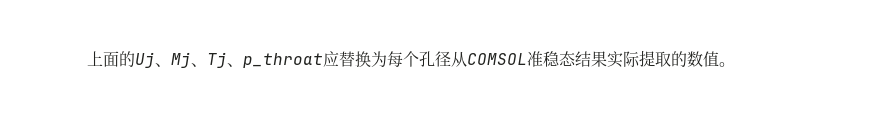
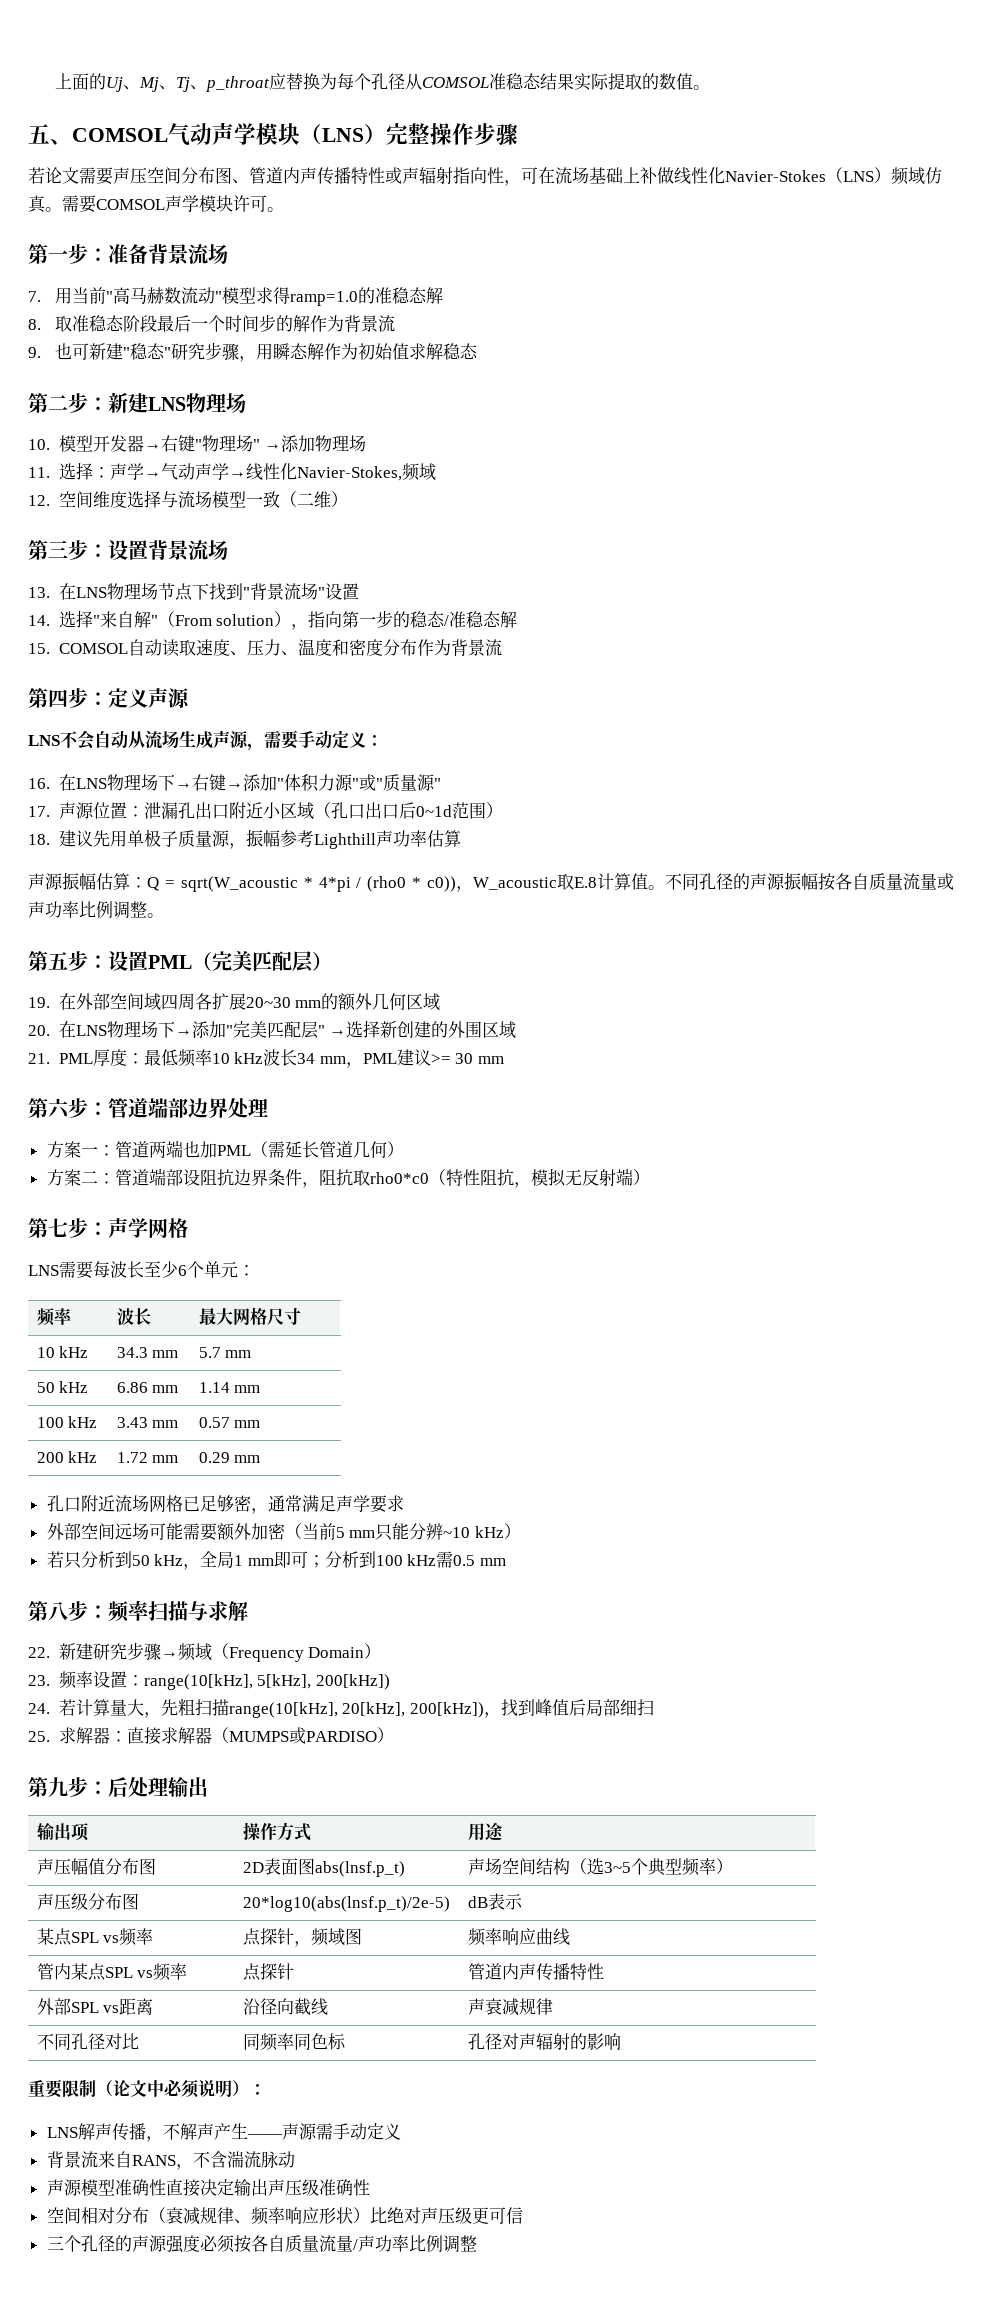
+ 五、COMSOL气动声学模块（LNS）完整操作步骤
+ 若论文需要声压空间分布图、管道内声传播特性或声辐射指向性，可在流场基础上补做线性化Navier-Stokes（LNS）频域仿真。需要COMSOL声学模块许可。
+ 第一步：准备背景流场
+ 7.用当前"高马赫数流动"模型求得ramp=1.0的准稳态解
+ 8.取准稳态阶段最后一个时间步的解作为背景流
+ 9.也可新建"稳态"研究步骤，用瞬态解作为初始值求解稳态
+ 第二步：新建LNS物理场
+ 10.模型开发器→右键"物理场" →添加物理场
+ 11.选择：声学→气动声学→线性化Navier-Stokes,频域
+ 12.空间维度选择与流场模型一致（二维）
+ 第三步：设置背景流场
+ 13.在LNS物理场节点下找到"背景流场"设置
+ 14.选择"来自解"（From solution），指向第一步的稳态/准稳态解
+ 15. COMSOL自动读取速度、压力、温度和密度分布作为背景流
+ 第四步：定义声源
+ LNS不会自动从流场生成声源，需要手动定义：
+ 16.在LNS物理场下→右键→添加"体积力源"或"质量源"
+ 17.声源位置：泄漏孔出口附近小区域（孔口出口后0~1d范围）
+ 18.建议先用单极子质量源，振幅参考Lighthill声功率估算
+ 声源振幅估算：Q = sqrt(W_acoustic * 4*pi / (rho0 * c0))，W_acoustic取E.8计算值。不同孔径的声源振幅按各自质量流量或声功率比例调整。
+ 第五步：设置PML（完美匹配层）
+ 19.在外部空间域四周各扩展20~30 mm的额外几何区域
+ 20.在LNS物理场下→添加"完美匹配层" →选择新创建的外围区域
+ 21. PML厚度：最低频率10 kHz波长34 mm，PML建议>= 30 mm
+ 第六步：管道端部边界处理
+ 方案一：管道两端也加PML（需延长管道几何）
+ 方案二：管道端部设阻抗边界条件，阻抗取rho0*c0（特性阻抗，模拟无反射端）
+ 第七步：声学网格
+ LNS需要每波长至少6个单元：
+ 频率 | 波长 | 最大网格尺寸
+ 10 kHz | 34.3 mm | 5.7 mm
+ 50 kHz | 6.86 mm | 1.14 mm
+ 100 kHz | 3.43 mm | 0.57 mm
+ 200 kHz | 1.72 mm | 0.29 mm
+ 孔口附近流场网格已足够密，通常满足声学要求
+ 外部空间远场可能需要额外加密（当前5 mm只能分辨~10 kHz）
+ 若只分析到50 kHz，全局1 mm即可；分析到100 kHz需0.5 mm
+ 第八步：频率扫描与求解
+ 22.新建研究步骤→频域（Frequency Domain）
+ 23.频率设置：range(10[kHz], 5[kHz], 200[kHz])
+ 24.若计算量大，先粗扫描range(10[kHz], 20[kHz], 200[kHz])，找到峰值后局部细扫
+ 25.求解器：直接求解器（MUMPS或PARDISO）
+ 第九步：后处理输出
+ 输出项 | 操作方式 | 用途
+ 声压幅值分布图 | 2D表面图abs(lnsf.p_t) | 声场空间结构（选3~5个典型频率）
+ 声压级分布图 | 20*log10(abs(lnsf.p_t)/2e-5) | dB表示
+ 某点SPL vs频率 | 点探针，频域图 | 频率响应曲线
+ 管内某点SPL vs频率 | 点探针 | 管道内声传播特性
+ 外部SPL vs距离 | 沿径向截线 | 声衰减规律
+ 不同孔径对比 | 同频率同色标 | 孔径对声辐射的影响
+ 重要限制（论文中必须说明）：
+ LNS解声传播，不解声产生——声源需手动定义
+ 背景流来自RANS，不含湍流脉动
+ 声源模型准确性直接决定输出声压级准确性
+ 空间相对分布（衰减规律、频率响应形状）比绝对声压级更可信
+ 三个孔径的声源强度必须按各自质量流量/声功率比例调整

